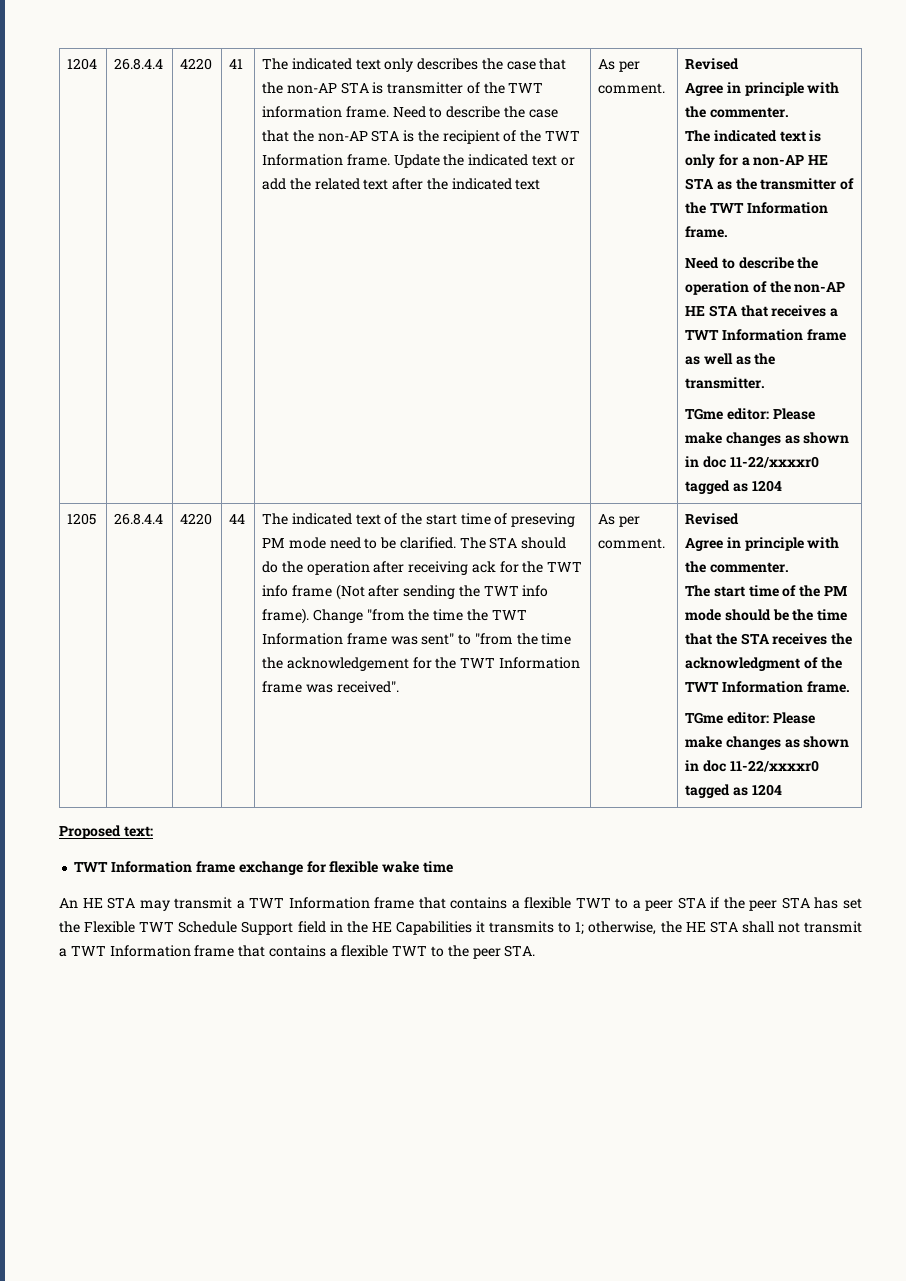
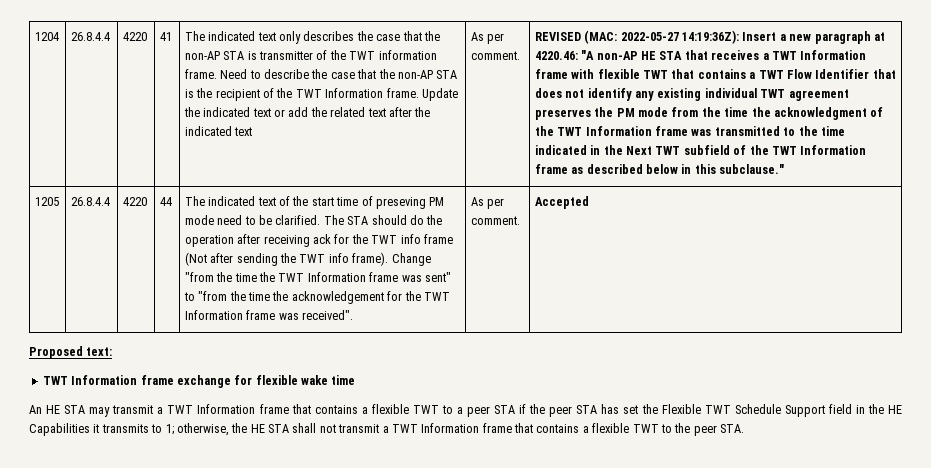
- Update the indicated text or add the related text after the indicated text | As per comment. | Revised
- Agree in principle with the commenter.
- The indicated text is only for a non-AP HE STA as the transmitter of the TWT Information frame.
- Need to describe the operation of the non-AP HE STA that receives a TWT Information frame as well as the transmitter.
- TGme editor: Please make changes as shown in doc 11-22/xxxxr0 tagged as 1204
+ Update the indicated text or add the related text after the indicated text | As per comment. | REVISED (MAC: 2022-05-27 14:19:36Z): Insert a new paragraph at 4220.46: "A non-AP HE STA that receives a TWT Information frame with flexible TWT that contains a TWT Flow Identifier that does not identify any existing individual TWT agreement preserves the PM mode from the time the acknowledgment of the TWT Information frame was transmitted to the time indicated in the Next TWT subfield of the TWT Information frame as described below in this subclause."
- Change "from the time the TWT Information frame was sent" to "from the time the acknowledgement for the TWT Information frame was received". | As per comment. | Revised
- Agree in principle with the commenter.
- The start time of the PM mode should be the time that the STA receives the acknowledgment of the TWT Information frame.
- TGme editor: Please make changes as shown in doc 11-22/xxxxr0 tagged as 1204
+ Change "from the time the TWT Information frame was sent" to "from the time the acknowledgement for the TWT Information frame was received". | As per comment. | Accepted

